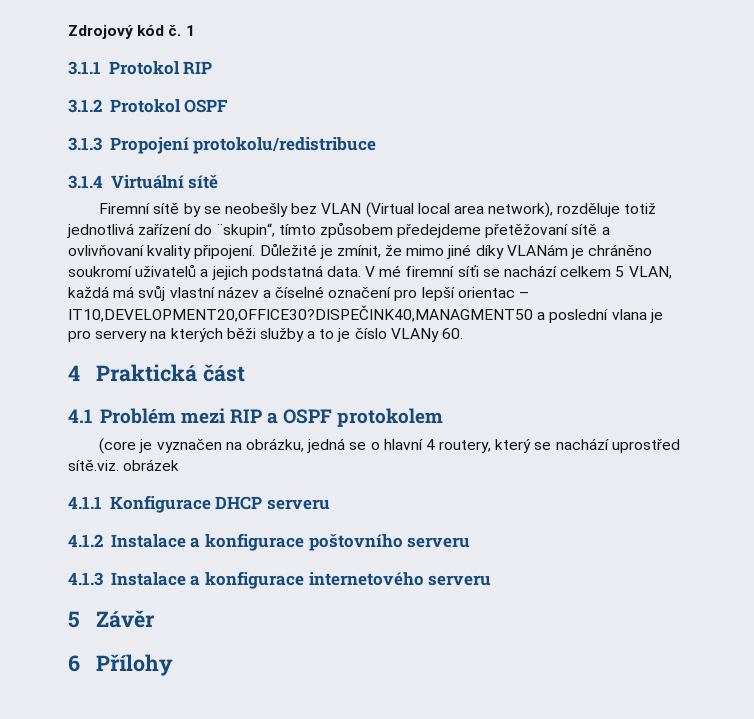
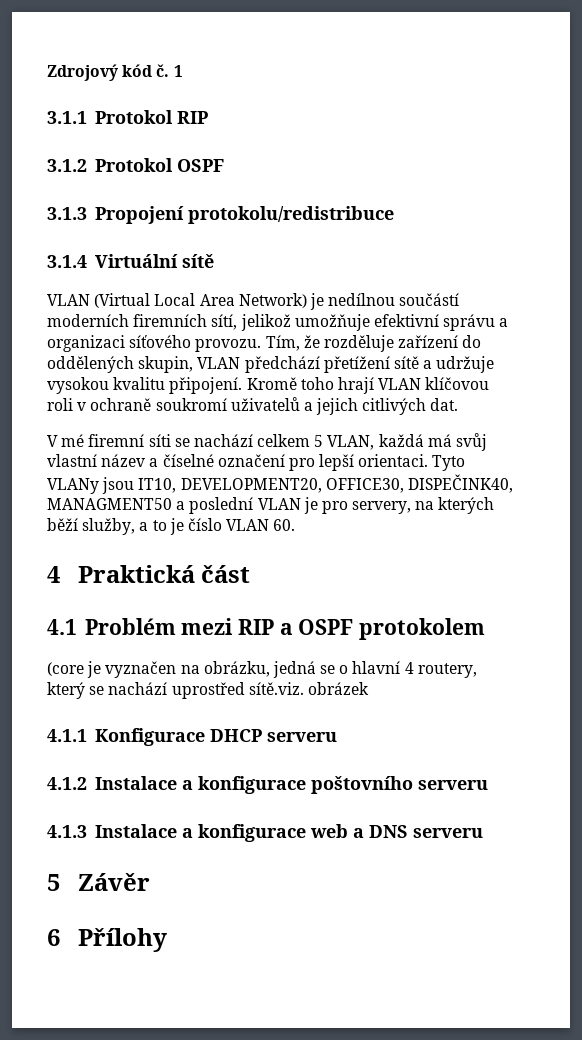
- Firemní sítě by se neobešly bez VLAN (Virtual local area network), rozděluje totiž jednotlivá zařízení do ¨skupin“, tímto způsobem předejdeme přetěžovaní sítě a ovlivňovaní kvality připojení. Důležité je zmínit, že mimo jiné díky VLANám je chráněno soukromí uživatelů a jejich podstatná data. V mé firemní síťi se nachází celkem 5 VLAN, každá má svůj vlastní název a číselné označení pro lepší orientac – IT10,DEVELOPMENT20,OFFICE30?DISPEČINK40,MANAGMENT50 a poslední vlana je pro servery na kterých běži služby a to je číslo VLANy 60.
+ VLAN (Virtual Local Area Network) je nedílnou součástí moderních firemních sítí, jelikož umožňuje efektivní správu a organizaci síťového provozu. Tím, že rozděluje zařízení do oddělených skupin, VLAN předchází přetížení sítě a udržuje vysokou kvalitu připojení. Kromě toho hrají VLAN klíčovou roli v ochraně soukromí uživatelů a jejich citlivých dat.
+ V mé firemní síti se nachází celkem 5 VLAN, každá má svůj vlastní název a číselné označení pro lepší orientaci. Tyto VLANy jsou IT10, DEVELOPMENT20, OFFICE30, DISPEČINK40, MANAGMENT50 a poslední VLAN je pro servery, na kterých běží služby, a to je číslo VLAN 60.
- 4.1.3 Instalace a konfigurace internetového serveru
+ 4.1.3 Instalace a konfigurace web a DNS serveru

